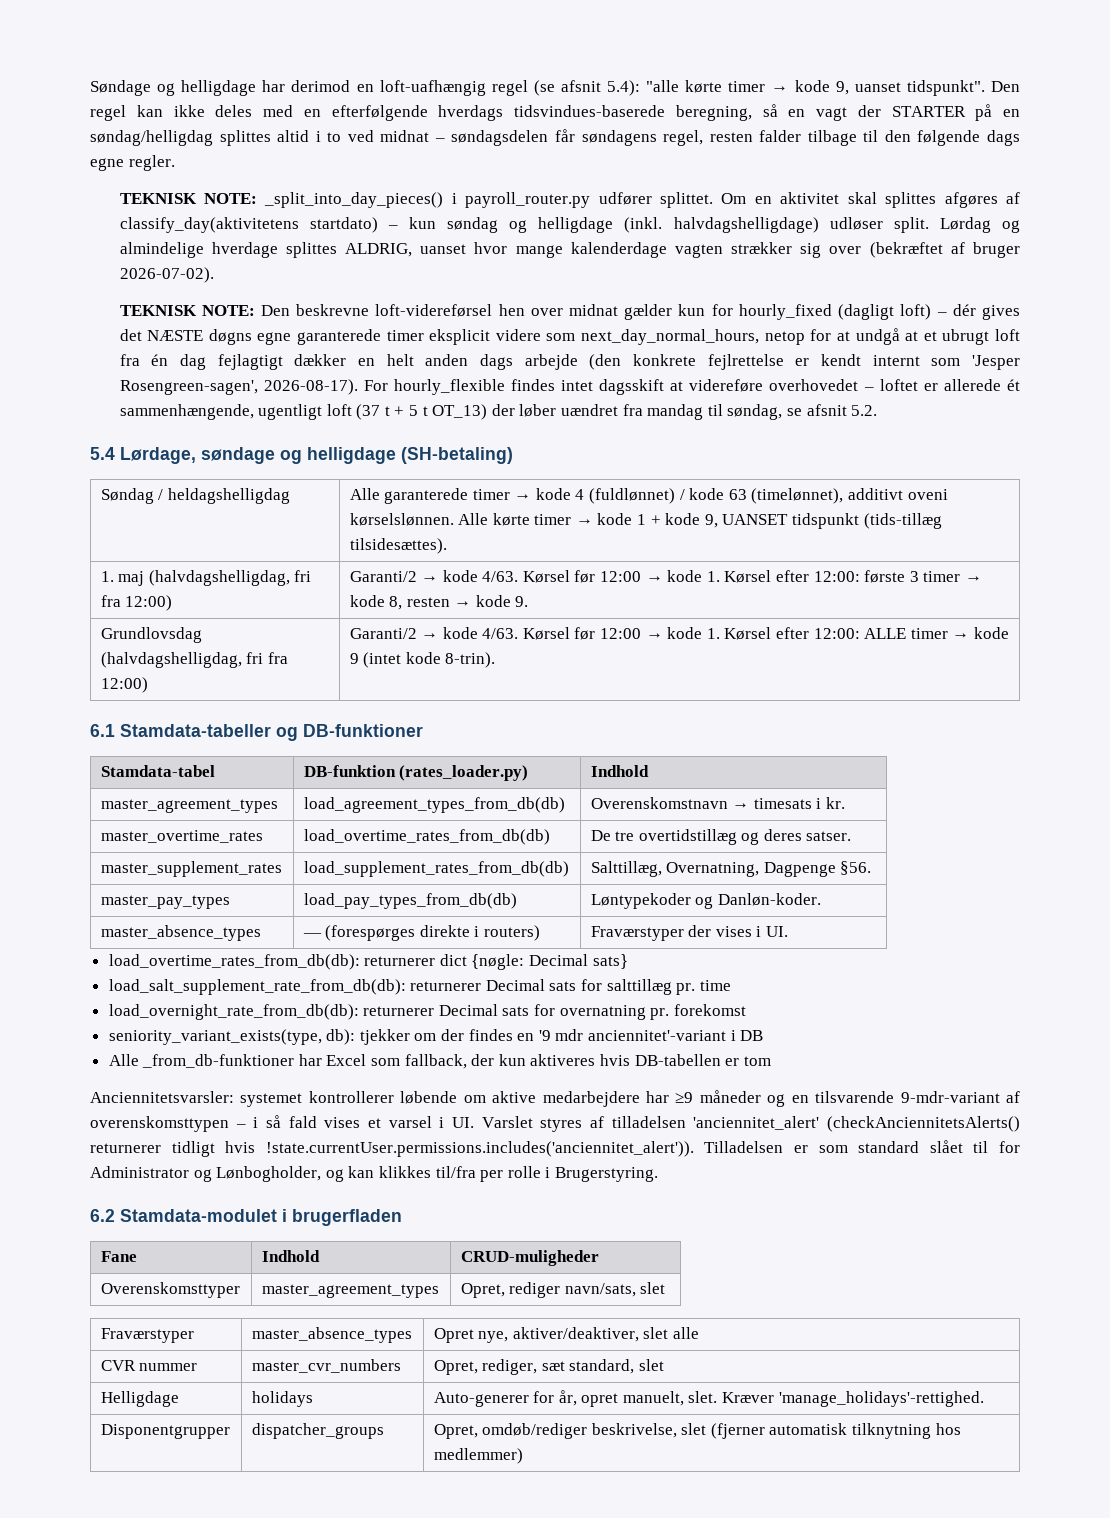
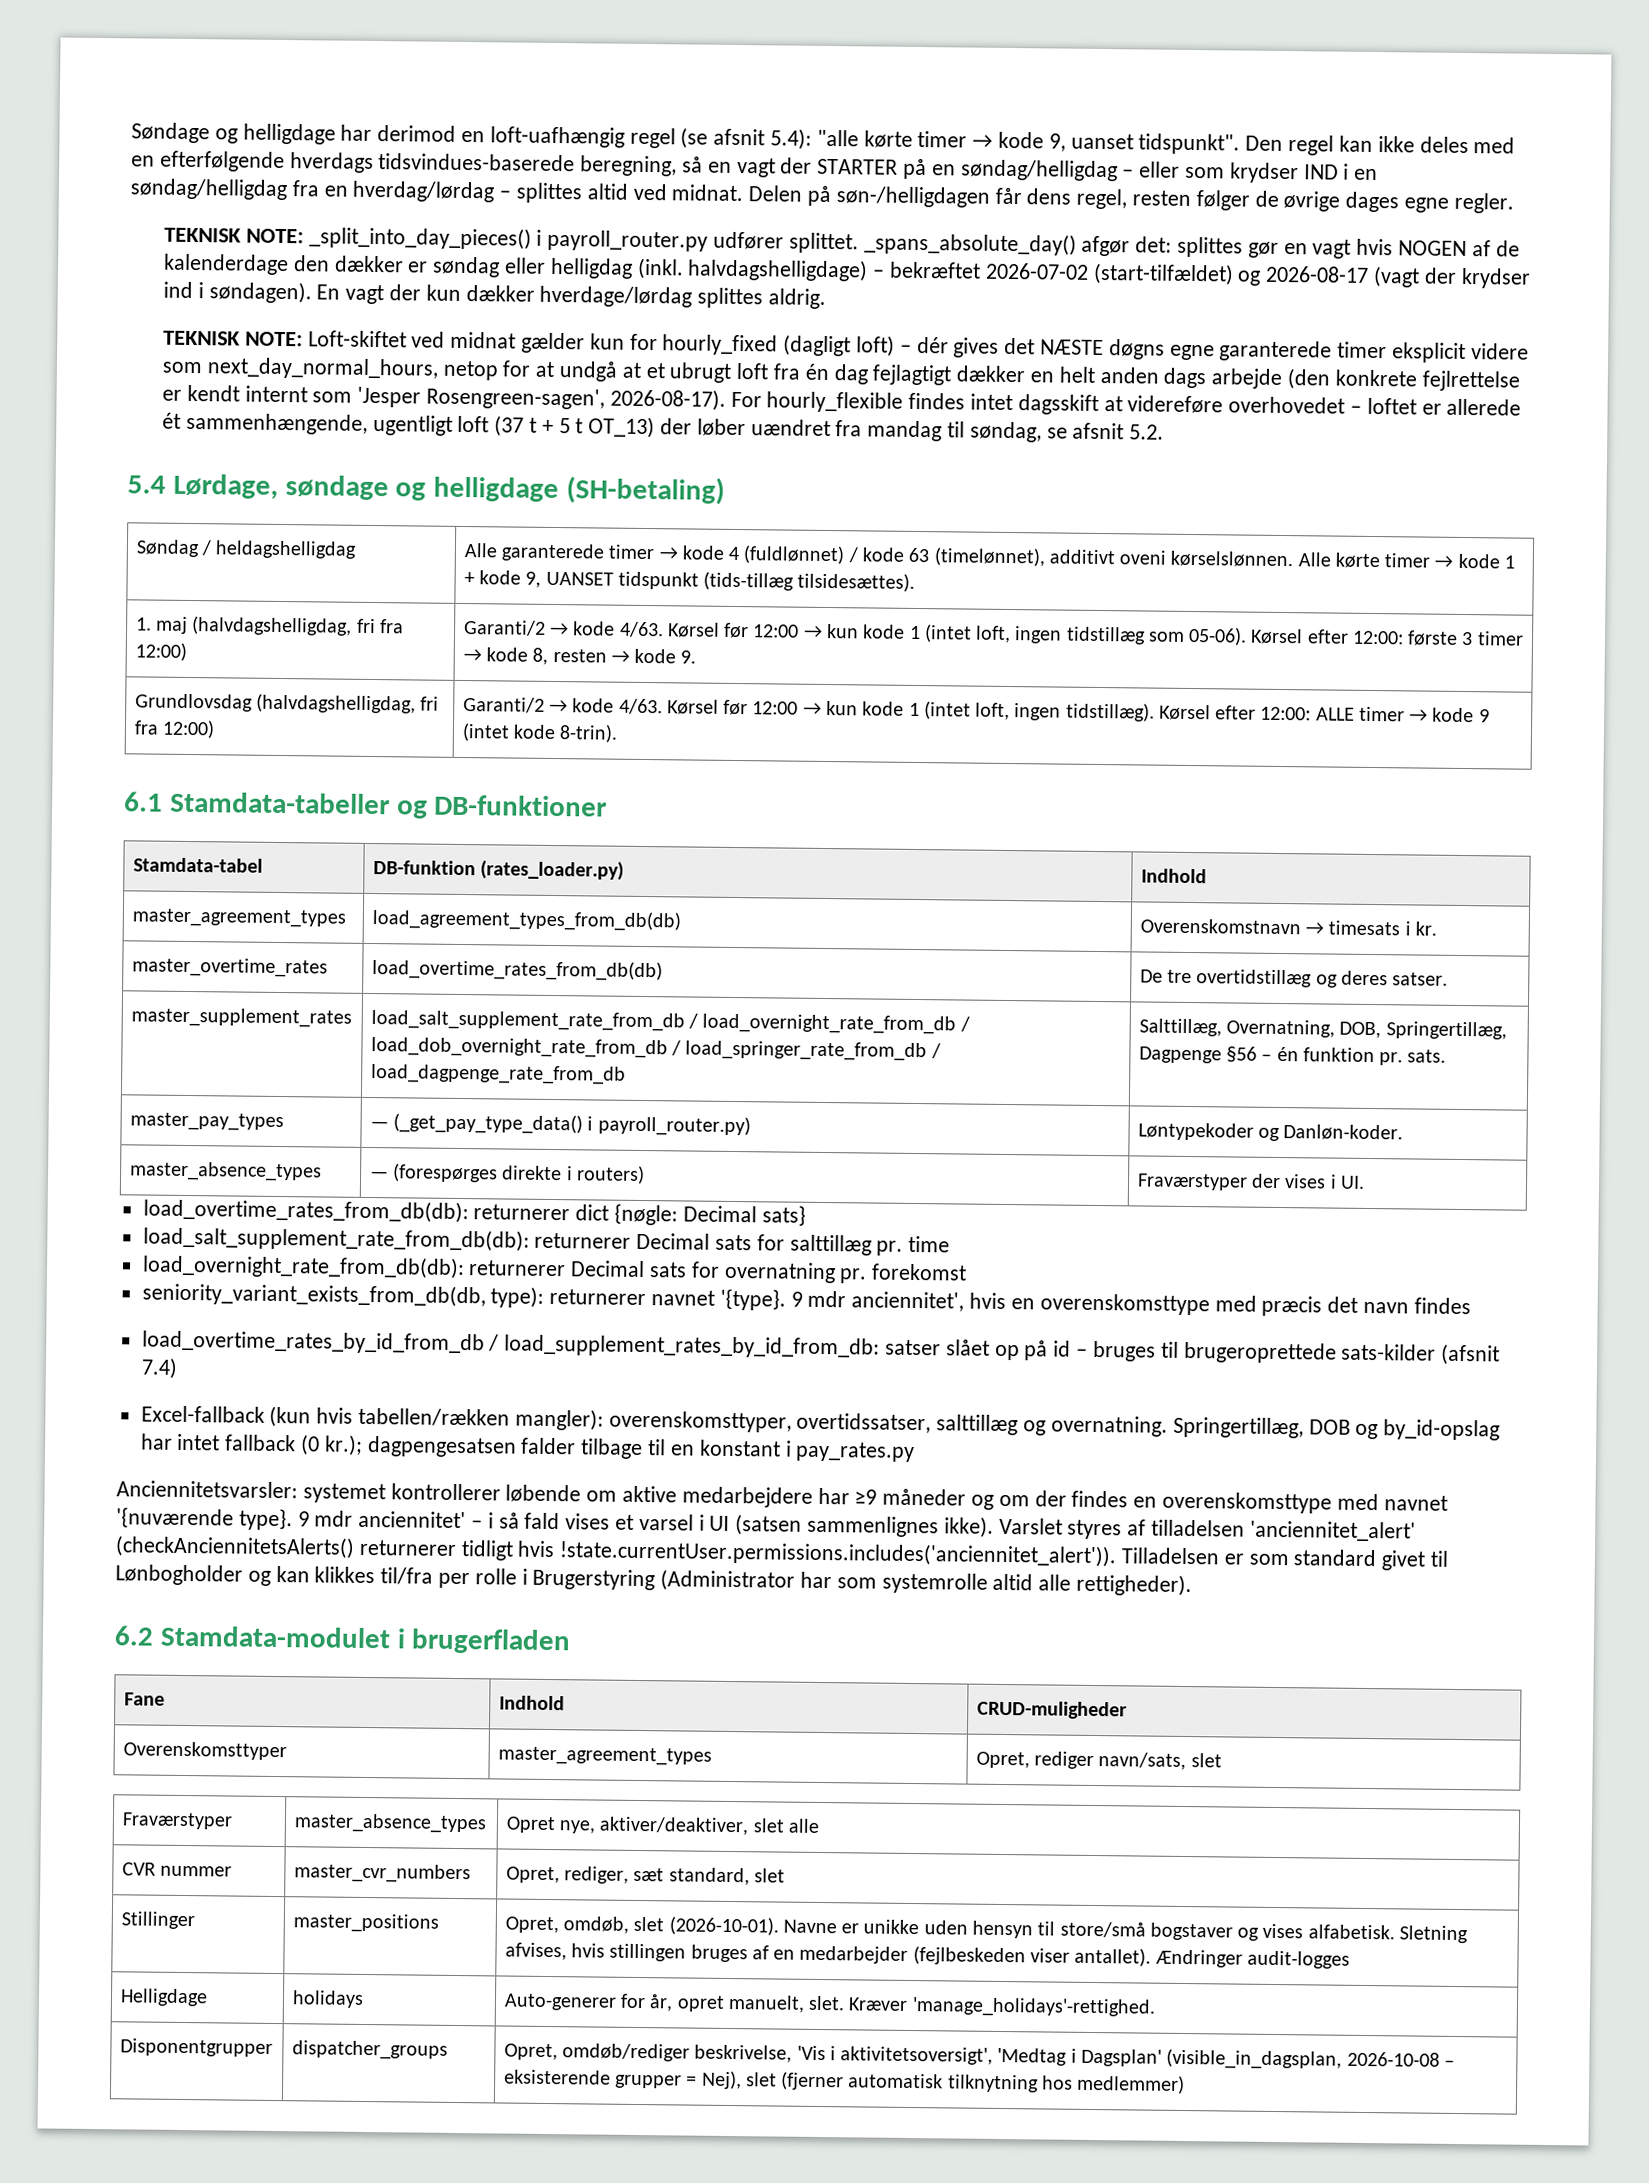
- Den regel kan ikke deles med en efterfølgende hverdags tidsvindues-baserede beregning, så en vagt der STARTER på en søndag/helligdag splittes altid i to ved midnat – søndagsdelen får søndagens regel, resten falder tilbage til den følgende dags egne regler.
+ Den regel kan ikke deles med en efterfølgende hverdags tidsvindues-baserede beregning, så en vagt der STARTER på en søndag/helligdag – eller som krydser IND i en søndag/helligdag fra en hverdag/lørdag – splittes altid ved midnat. Delen på søn-/helligdagen får dens regel, resten følger de øvrige dages egne regler.
- Om en aktivitet skal splittes afgøres af classify_day(aktivitetens startdato) – kun søndag og helligdage (inkl. halvdagshelligdage) udløser split. Lørdag og almindelige hverdage splittes ALDRIG, uanset hvor mange kalenderdage vagten strækker sig over (bekræftet af bruger 2026-07-02).
- TEKNISK NOTE: Den beskrevne loft-videreførsel hen over midnat gælder kun for hourly_fixed (dagligt loft) – dér gives det NÆSTE døgns egne garanterede timer eksplicit videre som next_day_normal_hours, netop for at undgå at et ubrugt loft fra én dag fejlagtigt dækker en helt anden dags arbejde (den konkrete fejlrettelse er kendt internt som 'Jesper Rosengreen-sagen', 2026-08-17).
+ _spans_absolute_day() afgør det: splittes gør en vagt hvis NOGEN af de kalenderdage den dækker er søndag eller helligdag (inkl. halvdagshelligdage) – bekræftet 2026-07-02 (start-tilfældet) og 2026-08-17 (vagt der krydser ind i søndagen). En vagt der kun dækker hverdage/lørdag splittes aldrig.
+ TEKNISK NOTE: Loft-skiftet ved midnat gælder kun for hourly_fixed (dagligt loft) – dér gives det NÆSTE døgns egne garanterede timer eksplicit videre som next_day_normal_hours, netop for at undgå at et ubrugt loft fra én dag fejlagtigt dækker en helt anden dags arbejde (den konkrete fejlrettelse er kendt internt som 'Jesper Rosengreen-sagen', 2026-08-17).
- 1. maj (halvdagshelligdag, fri fra 12:00) | Garanti/2 → kode 4/63. Kørsel før 12:00 → kode 1. Kørsel efter 12:00: første 3 timer → kode 8, resten → kode 9.
+ 1. maj (halvdagshelligdag, fri fra 12:00) | Garanti/2 → kode 4/63. Kørsel før 12:00 → kun kode 1 (intet loft, ingen tidstillæg som 05-06). Kørsel efter 12:00: første 3 timer → kode 8, resten → kode 9.
- Grundlovsdag (halvdagshelligdag, fri fra 12:00) | Garanti/2 → kode 4/63. Kørsel før 12:00 → kode 1. Kørsel efter 12:00: ALLE timer → kode 9 (intet kode 8-trin).
+ Grundlovsdag (halvdagshelligdag, fri fra 12:00) | Garanti/2 → kode 4/63. Kørsel før 12:00 → kun kode 1 (intet loft, ingen tidstillæg). Kørsel efter 12:00: ALLE timer → kode 9 (intet kode 8-trin).
- master_supplement_rates | load_supplement_rates_from_db(db) | Salttillæg, Overnatning, Dagpenge §56.
- master_pay_types | load_pay_types_from_db(db) | Løntypekoder og Danløn-koder.
+ master_supplement_rates | load_salt_supplement_rate_from_db / load_overnight_rate_from_db / load_dob_overnight_rate_from_db / load_springer_rate_from_db / load_dagpenge_rate_from_db | Salttillæg, Overnatning, DOB, Springertillæg, Dagpenge §56 – én funktion pr. sats.
+ master_pay_types | — (_get_pay_type_data() i payroll_router.py) | Løntypekoder og Danløn-koder.
- seniority_variant_exists(type, db): tjekker om der findes en '9 mdr anciennitet'-variant i DB
- Alle _from_db-funktioner har Excel som fallback, der kun aktiveres hvis DB-tabellen er tom
+ seniority_variant_exists_from_db(db, type): returnerer navnet '{type}. 9 mdr anciennitet', hvis en overenskomsttype med præcis det navn findes
+ load_overtime_rates_by_id_from_db / load_supplement_rates_by_id_from_db: satser slået op på id – bruges til brugeroprettede sats-kilder (afsnit 7.4)
+ Excel-fallback (kun hvis tabellen/rækken mangler): overenskomsttyper, overtidssatser, salttillæg og overnatning. Springertillæg, DOB og by_id-opslag har intet fallback (0 kr.); dagpengesatsen falder tilbage til en konstant i pay_rates.py
- Anciennitetsvarsler: systemet kontrollerer løbende om aktive medarbejdere har ≥9 måneder og en tilsvarende 9-mdr-variant af overenskomsttypen – i så fald vises et varsel i UI. Varslet styres af tilladelsen 'anciennitet_alert' (checkAnciennitetsAlerts() returnerer tidligt hvis !state.currentUser.permissions.includes('anciennitet_alert')). Tilladelsen er som standard slået til for Administrator og Lønbogholder, og kan klikkes til/fra per rolle i Brugerstyring.
+ Anciennitetsvarsler: systemet kontrollerer løbende om aktive medarbejdere har ≥9 måneder og om der findes en overenskomsttype med navnet '{nuværende type}. 9 mdr anciennitet' – i så fald vises et varsel i UI (satsen sammenlignes ikke). Varslet styres af tilladelsen 'anciennitet_alert' (checkAnciennitetsAlerts() returnerer tidligt hvis !state.currentUser.permissions.includes('anciennitet_alert')). Tilladelsen er som standard givet til Lønbogholder og kan klikkes til/fra per rolle i Brugerstyring (Administrator har som systemrolle altid alle rettigheder).
+ Stillinger | master_positions | Opret, omdøb, slet (2026-10-01). Navne er unikke uden hensyn til store/små bogstaver og vises alfabetisk. Sletning afvises, hvis stillingen bruges af en medarbejder (fejlbeskeden viser antallet). Ændringer audit-logges
- Disponentgrupper | dispatcher_groups | Opret, omdøb/rediger beskrivelse, slet (fjerner automatisk tilknytning hos medlemmer)
+ Disponentgrupper | dispatcher_groups | Opret, omdøb/rediger beskrivelse, 'Vis i aktivitetsoversigt', 'Medtag i Dagsplan' (visible_in_dagsplan, 2026-10-08 – eksisterende grupper = Nej), slet (fjerner automatisk tilknytning hos medlemmer)

